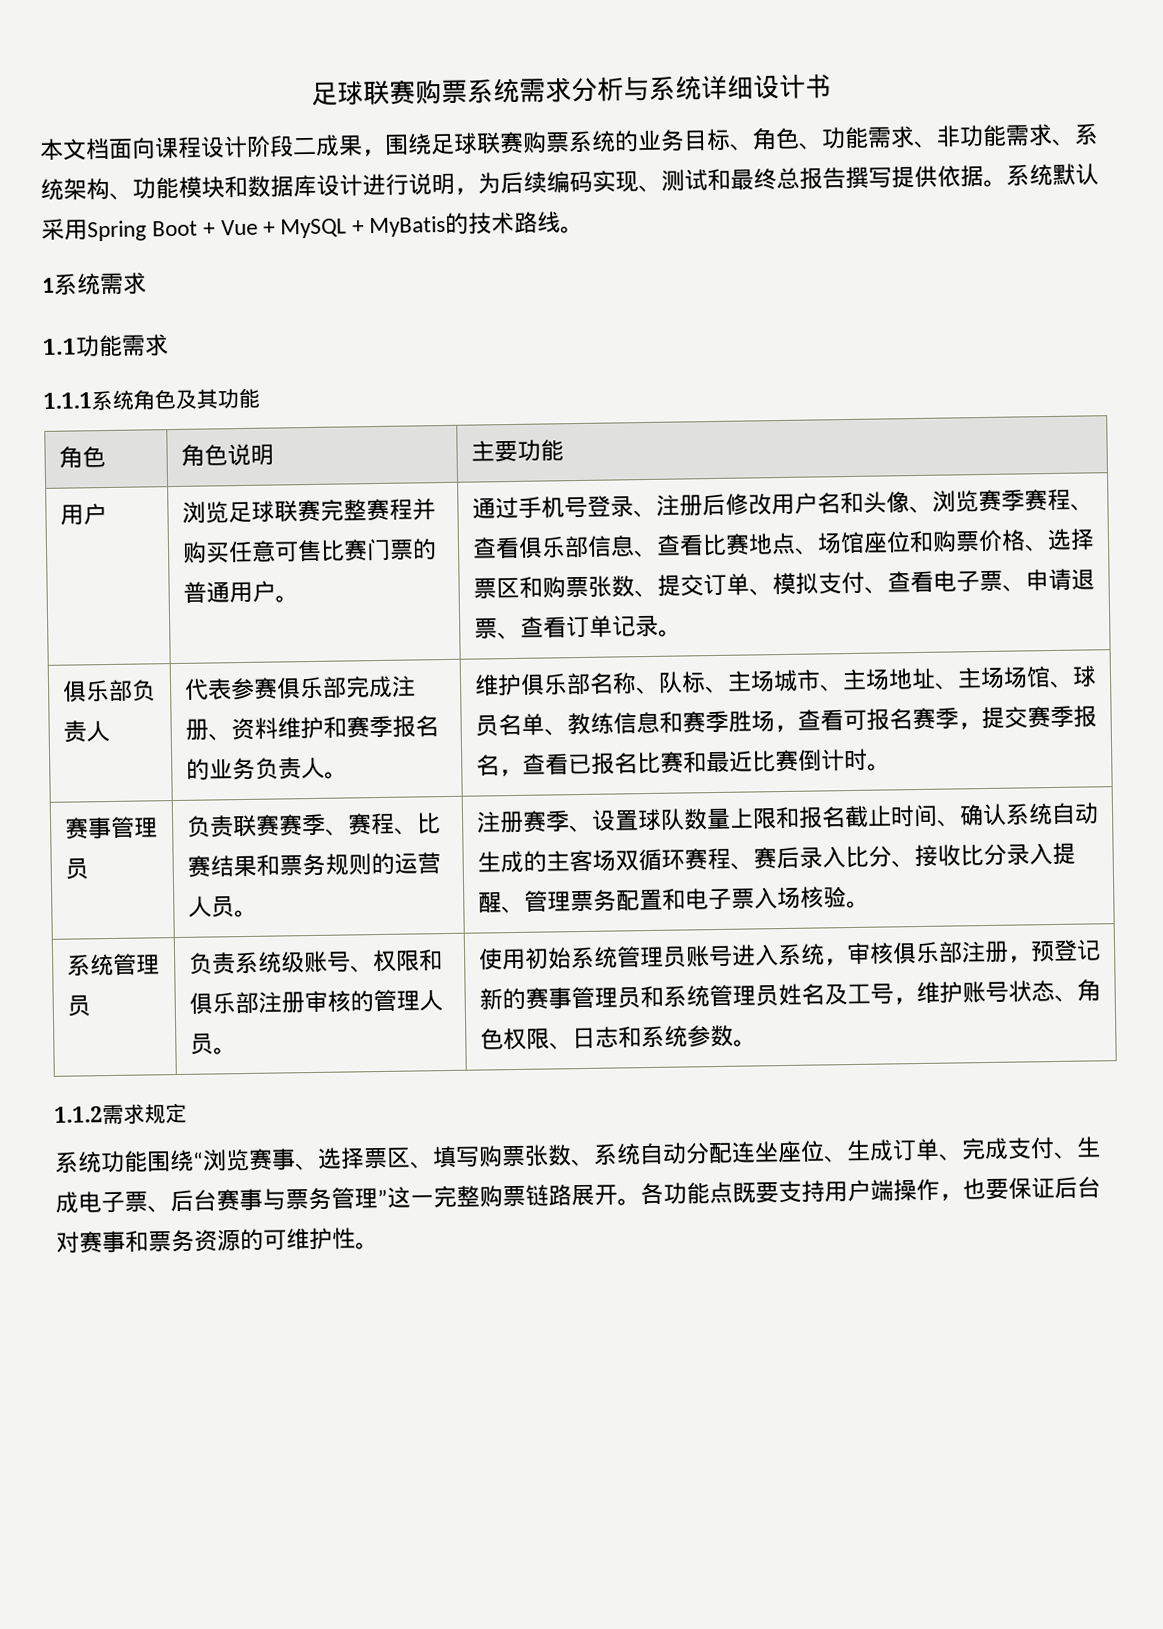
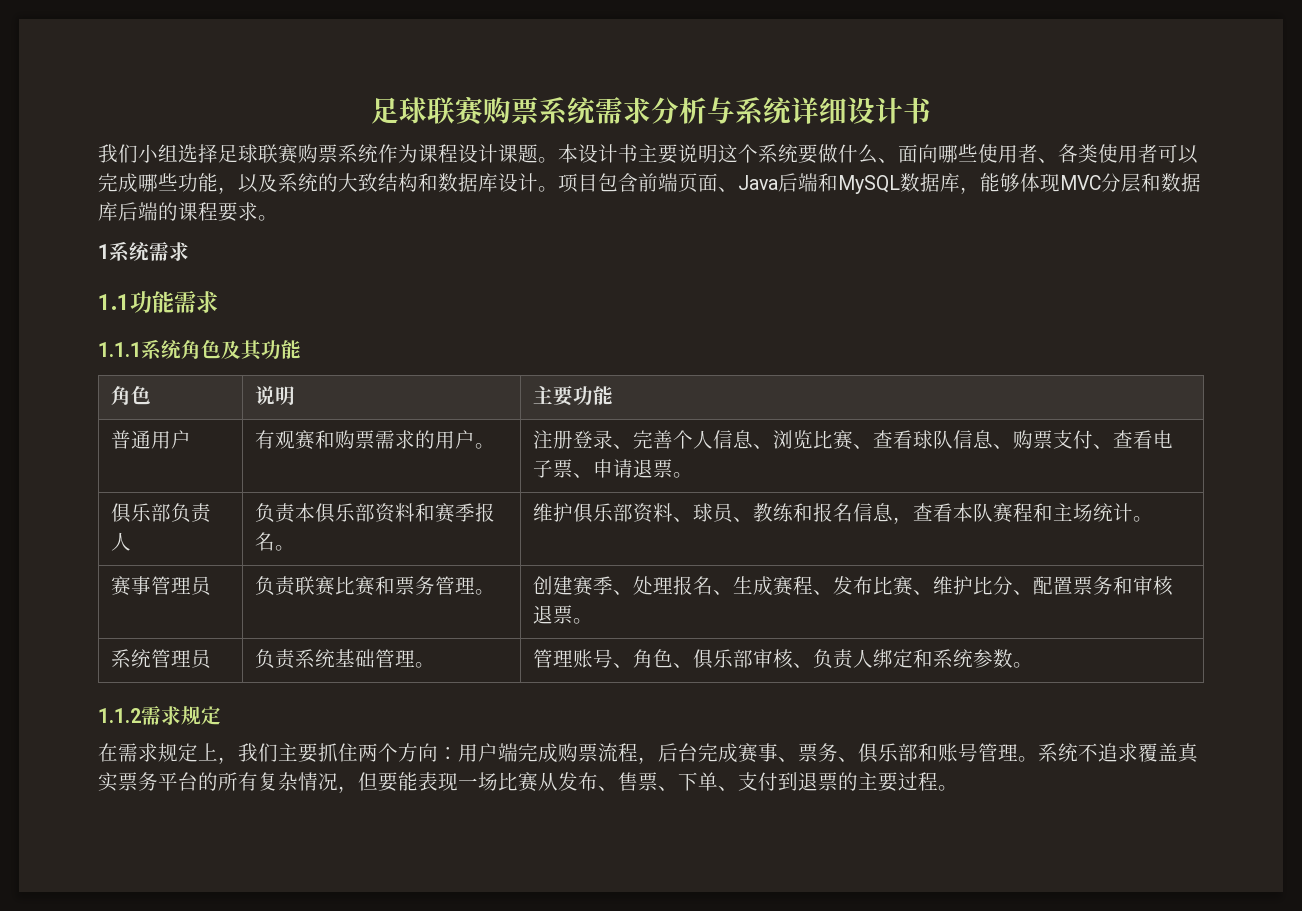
- 本文档面向课程设计阶段二成果，围绕足球联赛购票系统的业务目标、角色、功能需求、非功能需求、系统架构、功能模块和数据库设计进行说明，为后续编码实现、测试和最终总报告撰写提供依据。系统默认采用Spring Boot + Vue + MySQL + MyBatis的技术路线。
+ 我们小组选择足球联赛购票系统作为课程设计课题。本设计书主要说明这个系统要做什么、面向哪些使用者、各类使用者可以完成哪些功能，以及系统的大致结构和数据库设计。项目包含前端页面、Java后端和MySQL数据库，能够体现MVC分层和数据库后端的课程要求。
- 角色 | 角色说明 | 主要功能
+ 角色 | 说明 | 主要功能
- 用户 | 浏览足球联赛完整赛程并购买任意可售比赛门票的普通用户。 | 通过手机号登录、注册后修改用户名和头像、浏览赛季赛程、查看俱乐部信息、查看比赛地点、场馆座位和购票价格、选择票区和购票张数、提交订单、模拟支付、查看电子票、申请退票、查看订单记录。
+ 普通用户 | 有观赛和购票需求的用户。 | 注册登录、完善个人信息、浏览比赛、查看球队信息、购票支付、查看电子票、申请退票。
- 代表参赛俱乐部完成注册、资料维护和赛季报名的业务负责人。 | 维护俱乐部名称、队标、主场城市、主场地址、主场场馆、球员名单、教练信息和赛季胜场，查看可报名赛季，提交赛季报名，查看已报名比赛和最近比赛倒计时。
+ 负责本俱乐部资料和赛季报名。 | 维护俱乐部资料、球员、教练和报名信息，查看本队赛程和主场统计。
- 负责联赛赛季、赛程、比赛结果和票务规则的运营人员。 | 注册赛季、设置球队数量上限和报名截止时间、确认系统自动生成的主客场双循环赛程、赛后录入比分、接收比分录入提醒、管理票务配置和电子票入场核验。
+ 负责联赛比赛和票务管理。 | 创建赛季、处理报名、生成赛程、发布比赛、维护比分、配置票务和审核退票。
- 负责系统级账号、权限和俱乐部注册审核的管理人员。 | 使用初始系统管理员账号进入系统，审核俱乐部注册，预登记新的赛事管理员和系统管理员姓名及工号，维护账号状态、角色权限、日志和系统参数。
+ 负责系统基础管理。 | 管理账号、角色、俱乐部审核、负责人绑定和系统参数。
- 系统功能围绕“浏览赛事、选择票区、填写购票张数、系统自动分配连坐座位、生成订单、完成支付、生成电子票、后台赛事与票务管理”这一完整购票链路展开。各功能点既要支持用户端操作，也要保证后台对赛事和票务资源的可维护性。
+ 在需求规定上，我们主要抓住两个方向：用户端完成购票流程，后台完成赛事、票务、俱乐部和账号管理。系统不追求覆盖真实票务平台的所有复杂情况，但要能表现一场比赛从发布、售票、下单、支付到退票的主要过程。

